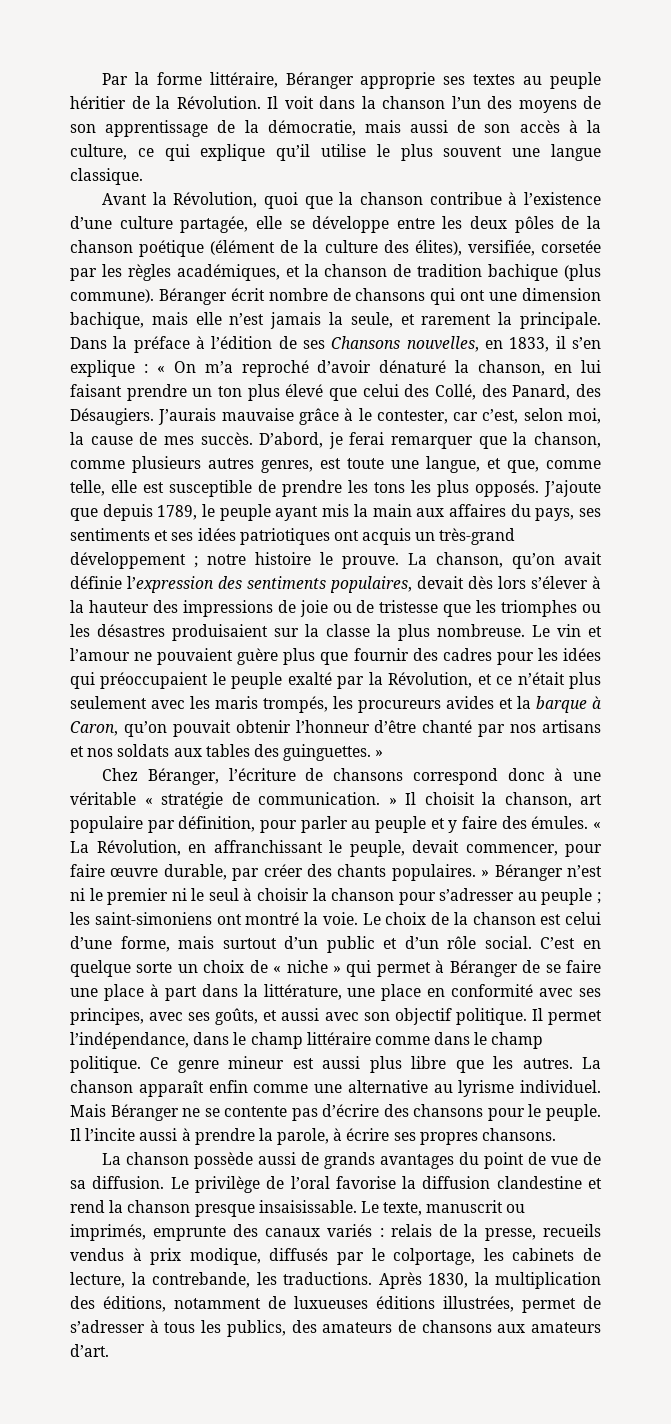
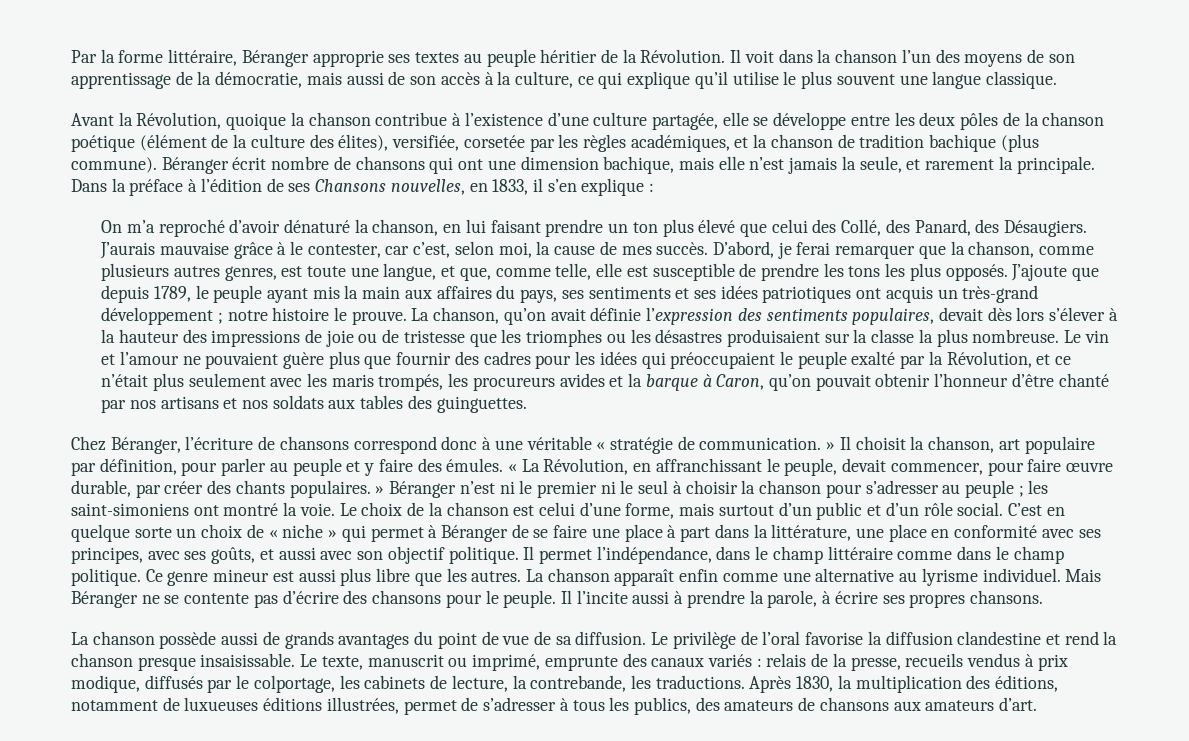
- Avant la Révolution, quoi que la chanson contribue à l’existence d’une culture partagée, elle se développe entre les deux pôles de la chanson poétique (élément de la culture des élites), versifiée, corsetée par les règles académiques, et la chanson de tradition bachique (plus commune).
+ Avant la Révolution, quoique la chanson contribue à l’existence d’une culture partagée, elle se développe entre les deux pôles de la chanson poétique (élément de la culture des élites), versifiée, corsetée par les règles académiques, et la chanson de tradition bachique (plus commune).
- Dans la préface à l’édition de ses Chansons nouvelles, en 1833, il s’en explique : « On m’a reproché d’avoir dénaturé la chanson, en lui faisant prendre un ton plus élevé que celui des Collé, des Panard, des Désaugiers.
+ Dans la préface à l’édition de ses Chansons nouvelles, en 1833, il s’en explique :
+ On m’a reproché d’avoir dénaturé la chanson, en lui faisant prendre un ton plus élevé que celui des Collé, des Panard, des Désaugiers.
- Le vin et l’amour ne pouvaient guère plus que fournir des cadres pour les idées qui préoccupaient le peuple exalté par la Révolution, et ce n’était plus seulement avec les maris trompés, les procureurs avides et la barque à Caron, qu’on pouvait obtenir l’honneur d’être chanté par nos artisans et nos soldats aux tables des guinguettes. »
+ Le vin et l’amour ne pouvaient guère plus que fournir des cadres pour les idées qui préoccupaient le peuple exalté par la Révolution, et ce n’était plus seulement avec les maris trompés, les procureurs avides et la barque à Caron, qu’on pouvait obtenir l’honneur d’être chanté par nos artisans et nos soldats aux tables des guinguettes.
- Le texte, manuscrit ou imprimés, emprunte des canaux variés : relais de la presse, recueils vendus à prix modique, diffusés par le colportage, les cabinets de lecture, la contrebande, les traductions.
+ Le texte, manuscrit ou imprimé, emprunte des canaux variés : relais de la presse, recueils vendus à prix modique, diffusés par le colportage, les cabinets de lecture, la contrebande, les traductions.

